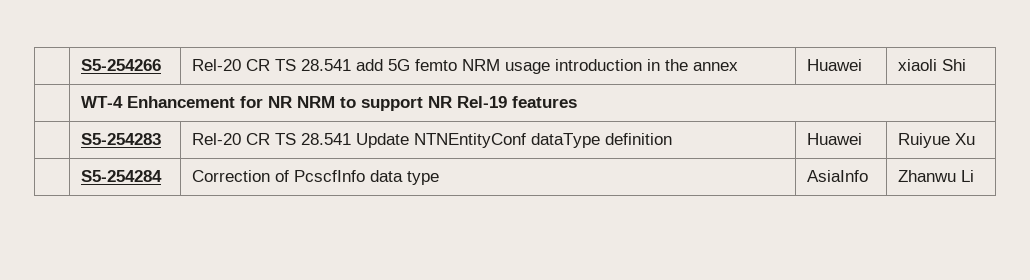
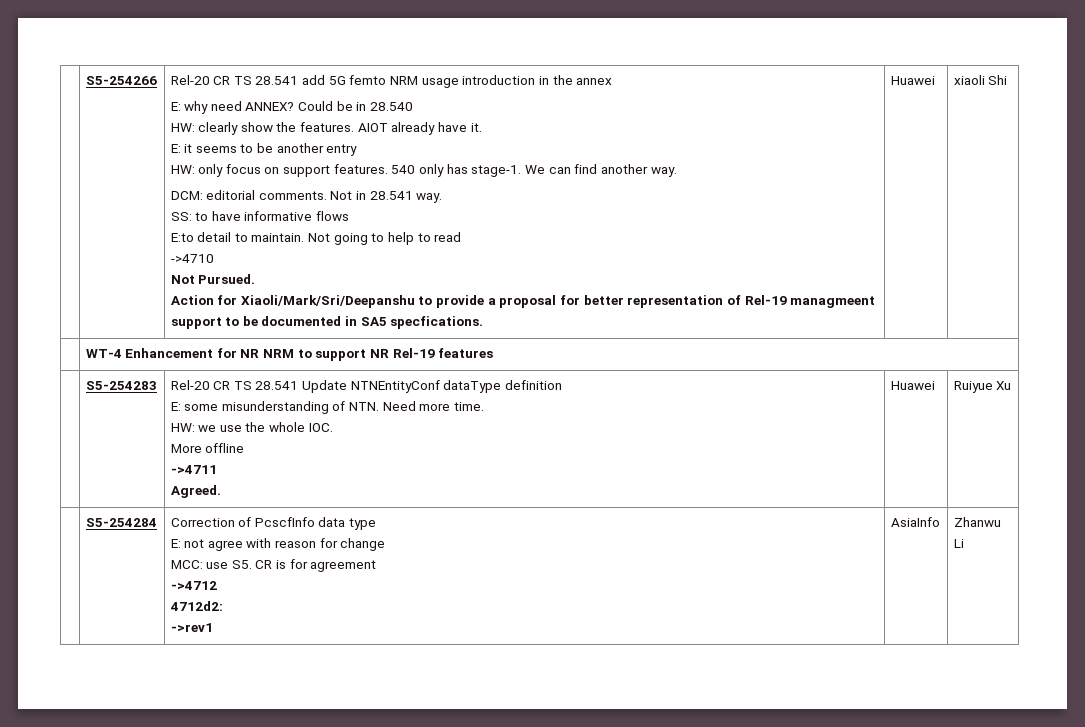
+ E: why need ANNEX? Could be in 28.540
+ HW: clearly show the features. AIOT already have it.
+ E: it seems to be another entry
+ HW: only focus on support features. 540 only has stage-1. We can find another way.
+ DCM: editorial comments. Not in 28.541 way.
+ SS: to have informative flows
+ E:to detail to maintain. Not going to help to read
+ ->4710
+ Not Pursued.
+ Action for Xiaoli/Mark/Sri/Deepanshu to provide a proposal for better representation of Rel-19 managmeent support to be documented in SA5 specfications.
- | S5-254283 | Rel-20 CR TS 28.541 Update NTNEntityConf dataType definition | Huawei | Ruiyue Xu
+ | S5-254283 | Rel-20 CR TS 28.541 Update NTNEntityConf dataType definition
+ E: some misunderstanding of NTN. Need more time.
+ HW: we use the whole IOC.
+ More offline
+ ->4711
+ Agreed. | Huawei | Ruiyue Xu
- | S5-254284 | Correction of PcscfInfo data type | AsiaInfo | Zhanwu Li
+ | S5-254284 | Correction of PcscfInfo data type
+ E: not agree with reason for change
+ MCC: use S5. CR is for agreement
+ ->4712
+ 4712d2:
+ ->rev1 | AsiaInfo | Zhanwu Li

